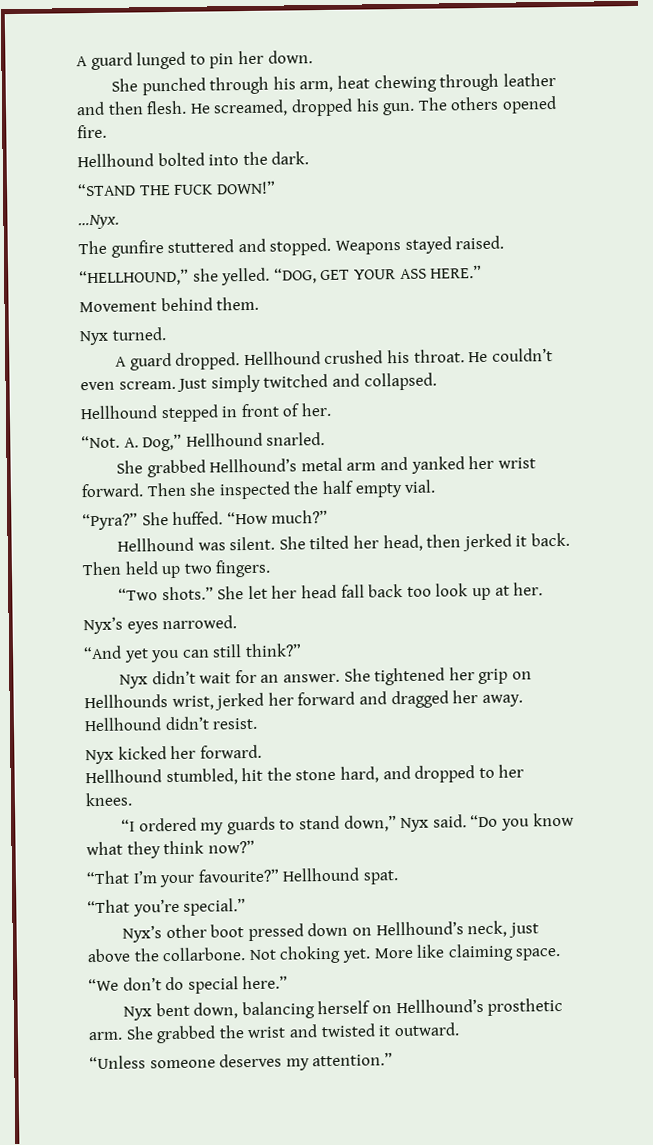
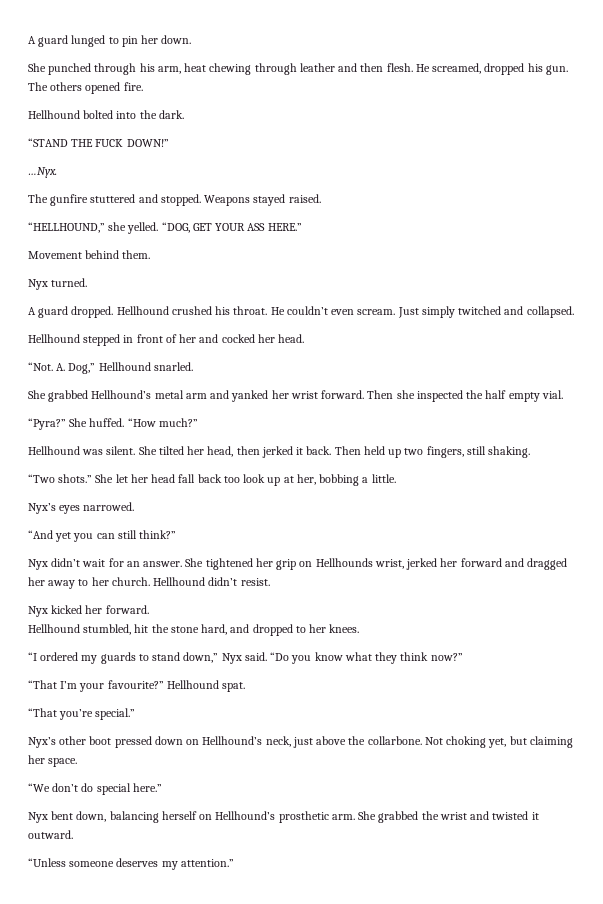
- Hellhound stepped in front of her.
+ Hellhound stepped in front of her and cocked her head.
- Then held up two fingers.
+ Then held up two fingers, still shaking.
- She let her head fall back too look up at her.
+ She let her head fall back too look up at her, bobbing a little.
- She tightened her grip on Hellhounds wrist, jerked her forward and dragged her away.
+ She tightened her grip on Hellhounds wrist, jerked her forward and dragged her away to her church.
- Not choking yet. More like claiming space.
+ Not choking yet, but claiming her space.

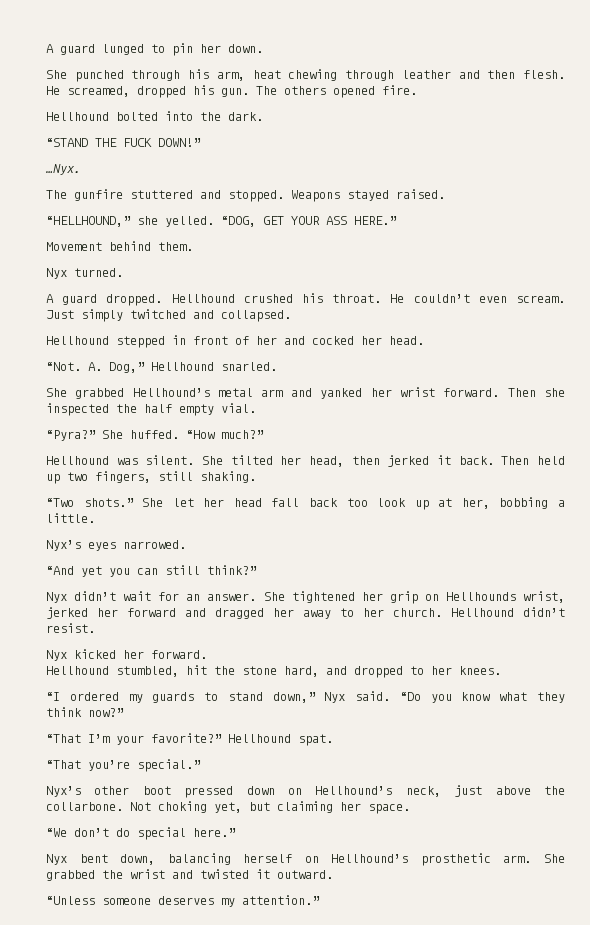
- “That I’m your favourite?”
+ “That I’m your favorite?”

